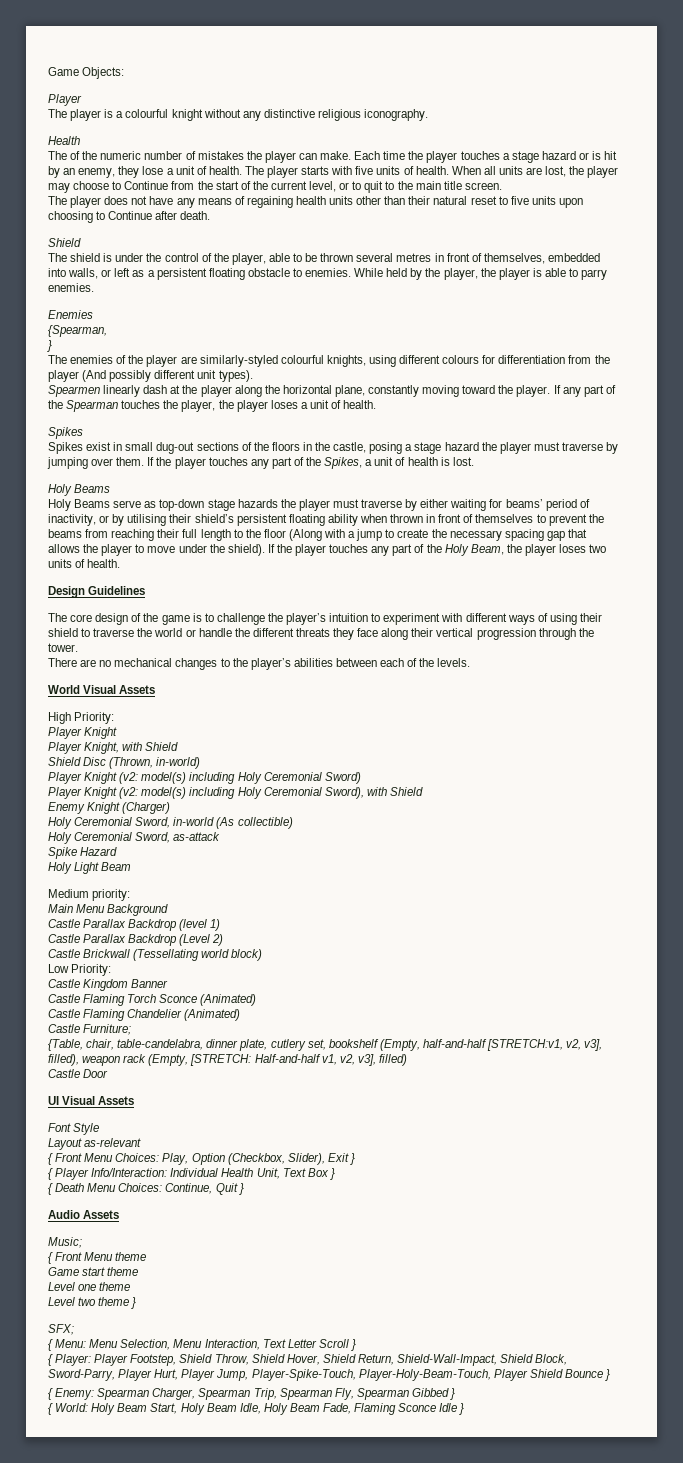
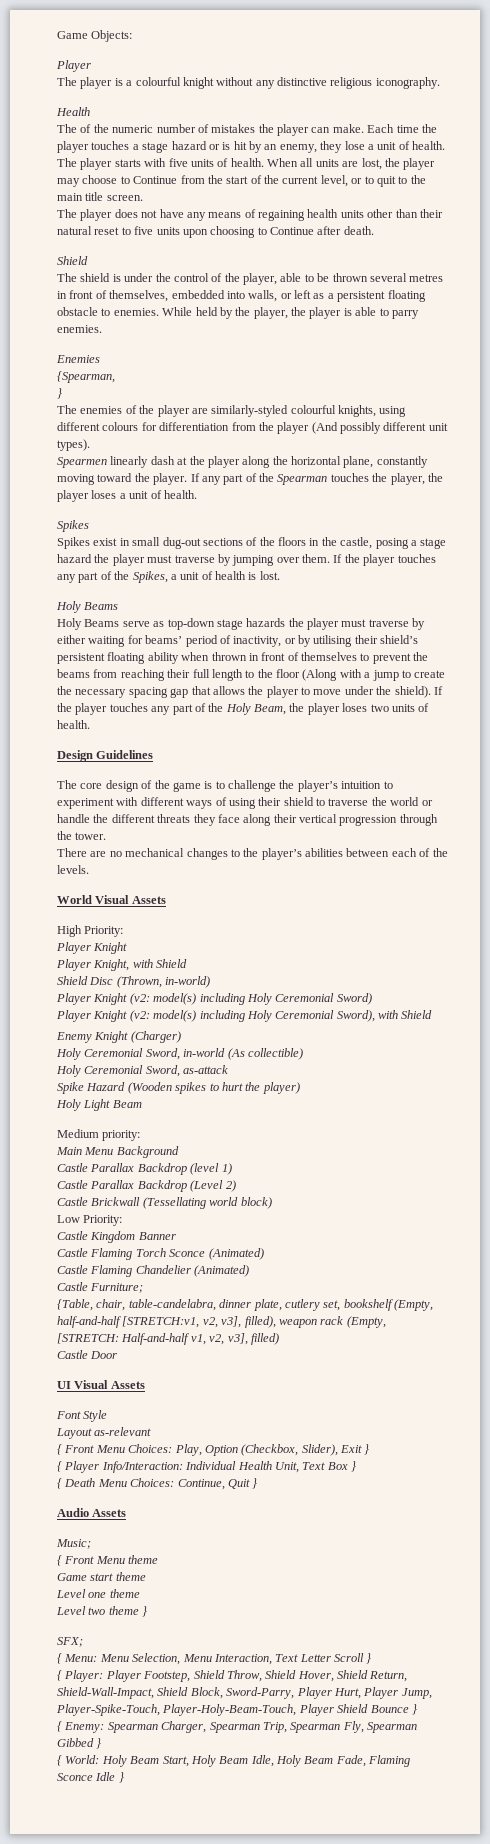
- Spike Hazard
+ Spike Hazard (Wooden spikes to hurt the player)

